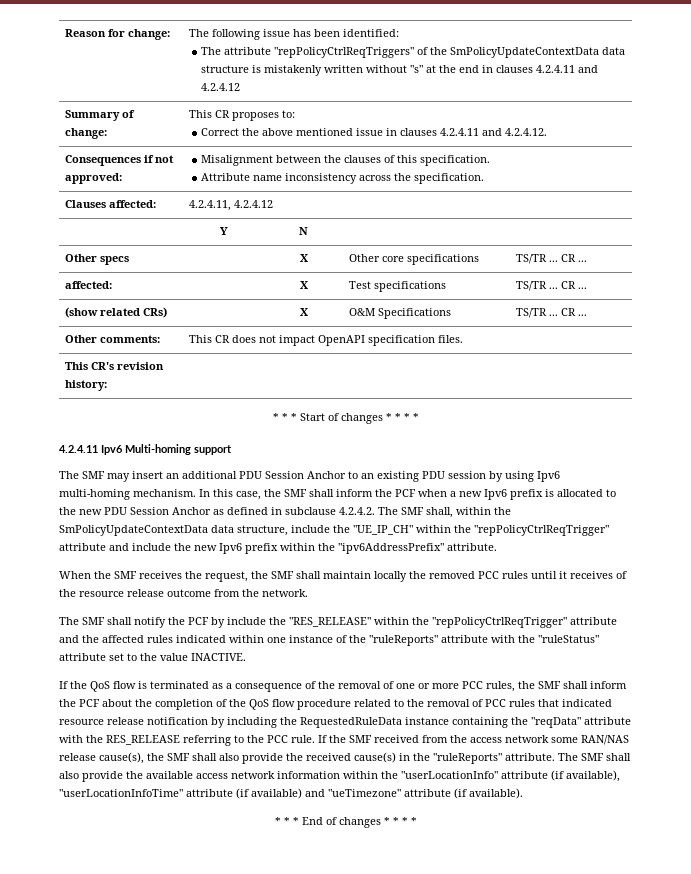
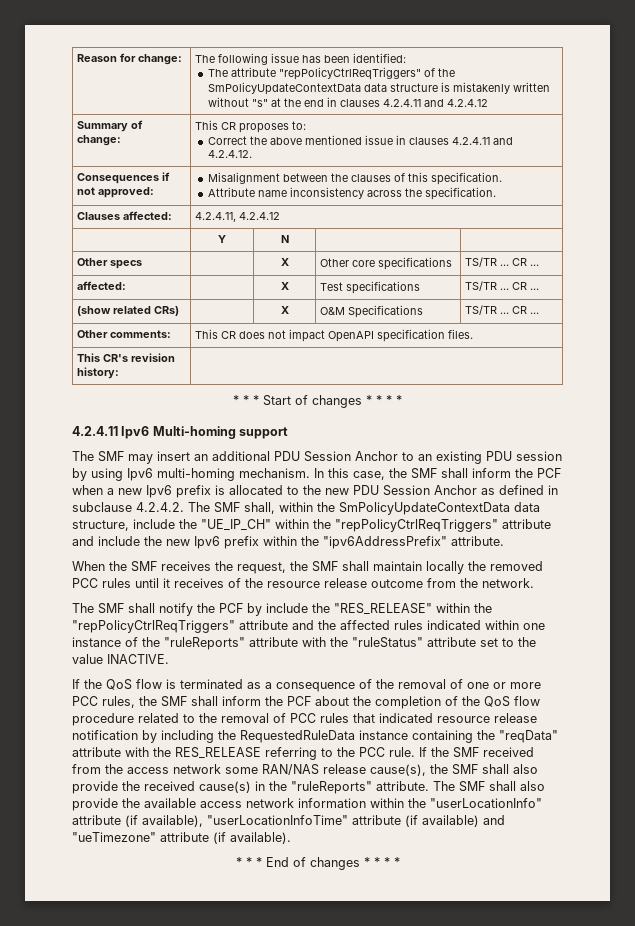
- In this case, the SMF shall inform the PCF when a new Ipv6 prefix is allocated to the new PDU Session Anchor as defined in subclause 4.2.4.2. The SMF shall, within the SmPolicyUpdateContextData data structure, include the "UE_IP_CH" within the "repPolicyCtrlReqTrigger" attribute and include the new Ipv6 prefix within the "ipv6AddressPrefix" attribute.
+ In this case, the SMF shall inform the PCF when a new Ipv6 prefix is allocated to the new PDU Session Anchor as defined in subclause 4.2.4.2. The SMF shall, within the SmPolicyUpdateContextData data structure, include the "UE_IP_CH" within the "repPolicyCtrlReqTriggers" attribute and include the new Ipv6 prefix within the "ipv6AddressPrefix" attribute.
- The SMF shall notify the PCF by include the "RES_RELEASE" within the "repPolicyCtrlReqTrigger" attribute and the affected rules indicated within one instance of the "ruleReports" attribute with the "ruleStatus" attribute set to the value INACTIVE.
+ The SMF shall notify the PCF by include the "RES_RELEASE" within the "repPolicyCtrlReqTriggers" attribute and the affected rules indicated within one instance of the "ruleReports" attribute with the "ruleStatus" attribute set to the value INACTIVE.

